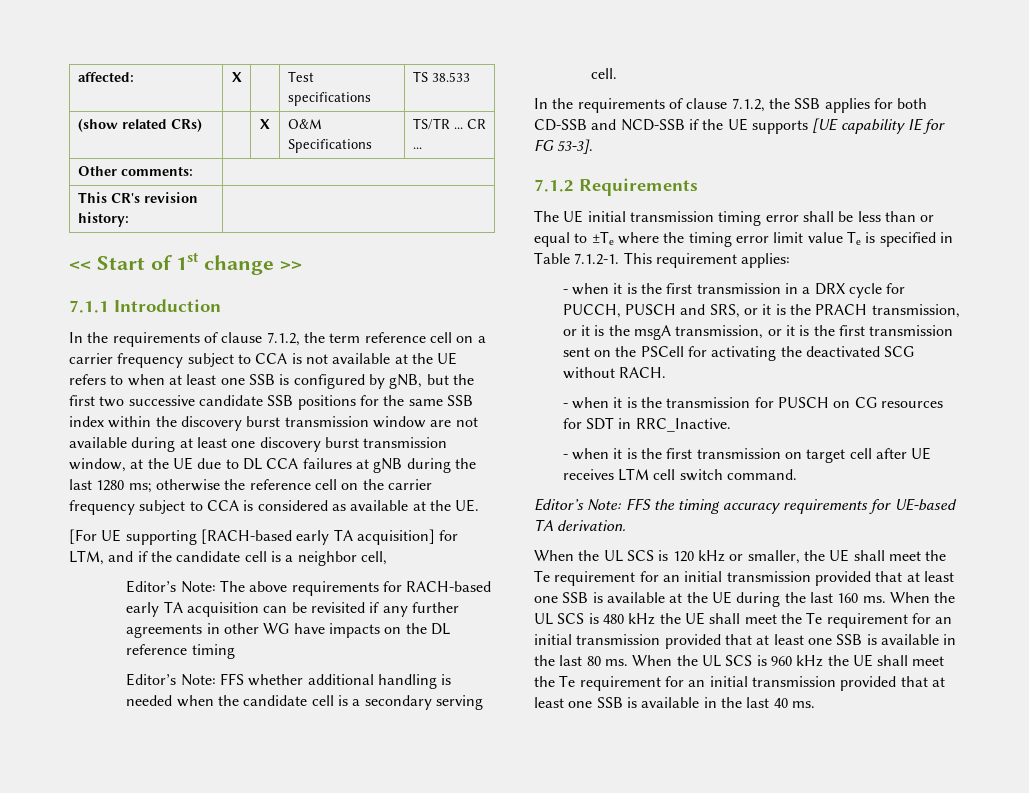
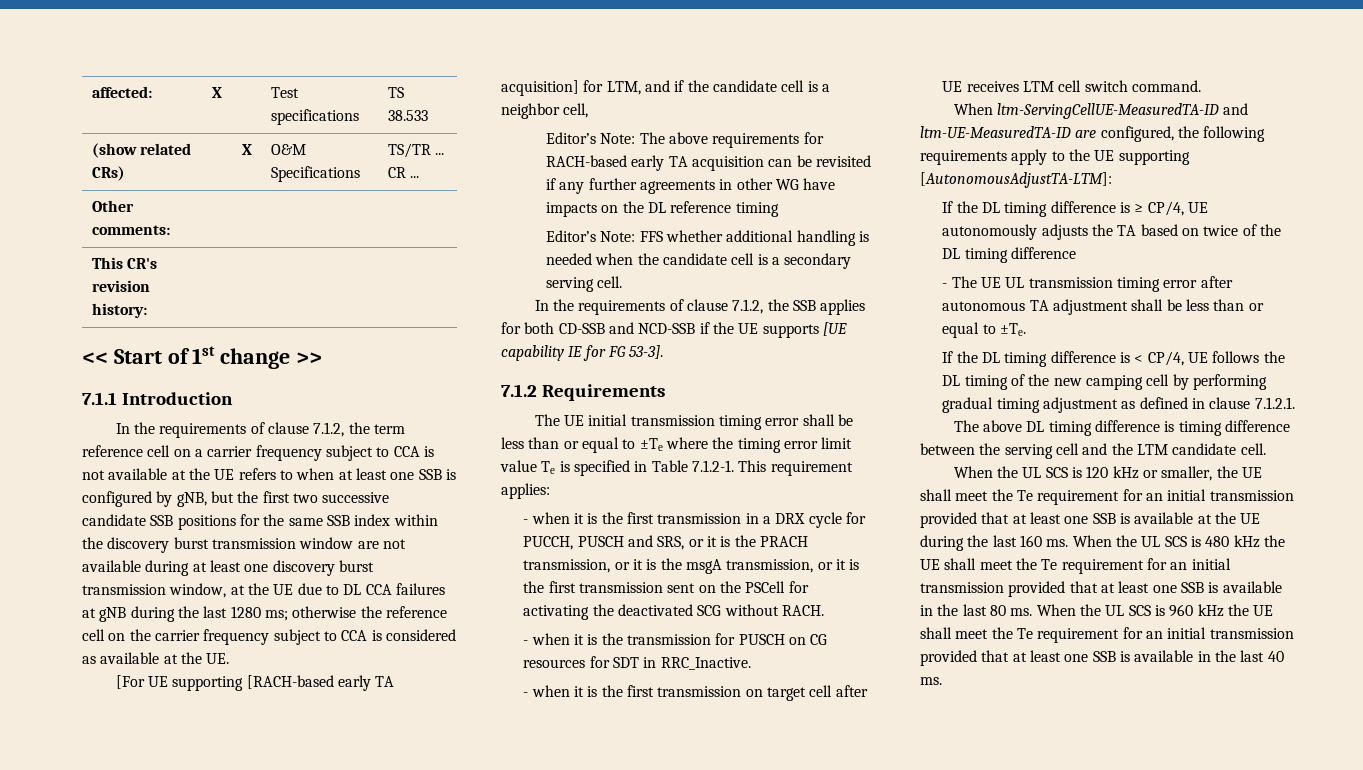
- Editor’s Note: FFS the timing accuracy requirements for UE-based TA derivation.
+ When ltm-ServingCellUE-MeasuredTA-ID and ltm-UE-MeasuredTA-ID are configured, the following requirements apply to the UE supporting [AutonomousAdjustTA-LTM]:
+ If the DL timing difference is ≥ CP/4, UE autonomously adjusts the TA based on twice of the DL timing difference
+ - The UE UL transmission timing error after autonomous TA adjustment shall be less than or equal to ±Te.
+ If the DL timing difference is < CP/4, UE follows the DL timing of the new camping cell by performing gradual timing adjustment as defined in clause 7.1.2.1.
+ The above DL timing difference is timing difference between the serving cell and the LTM candidate cell.

